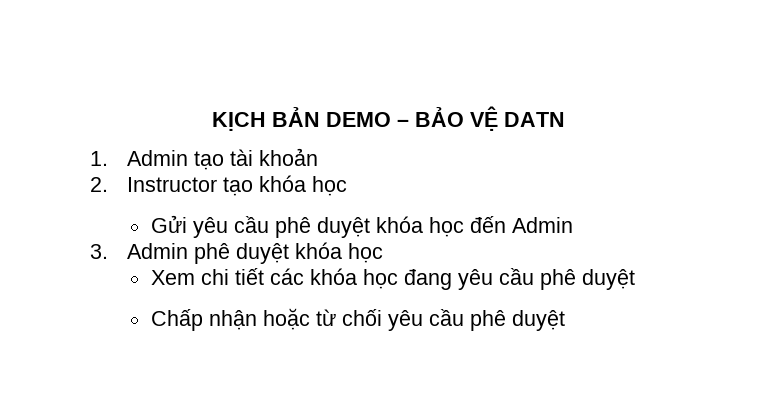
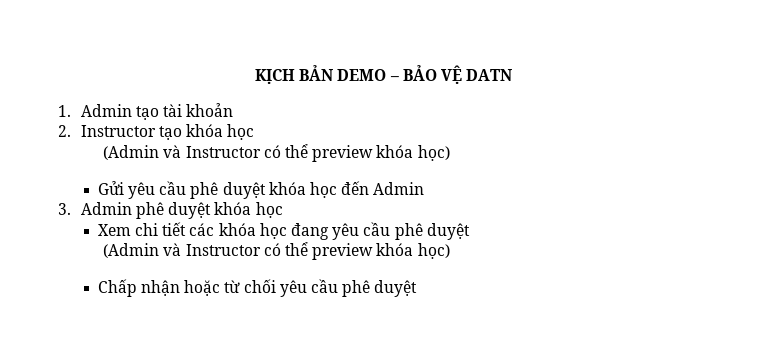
  2. Instructor tạo khóa học
+ (Admin và Instructor có thể preview khóa học)
  Xem chi tiết các khóa học đang yêu cầu phê duyệt
+ (Admin và Instructor có thể preview khóa học)

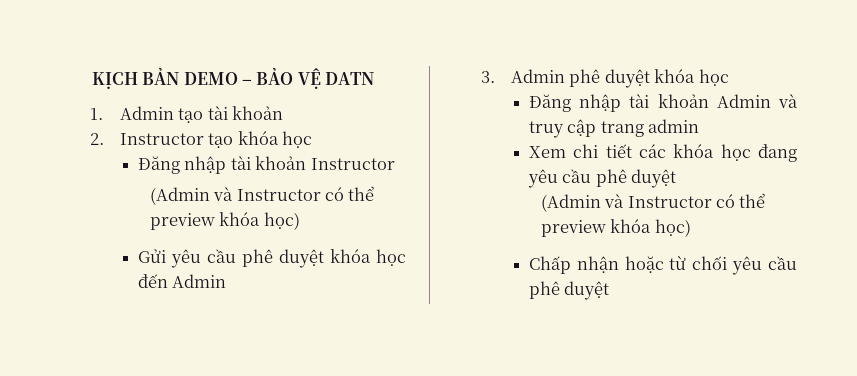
+ Đăng nhập tài khoản Instructor
+ Đăng nhập tài khoản Admin và truy cập trang admin

